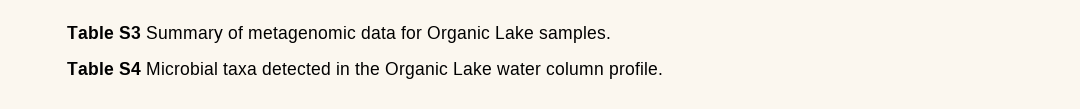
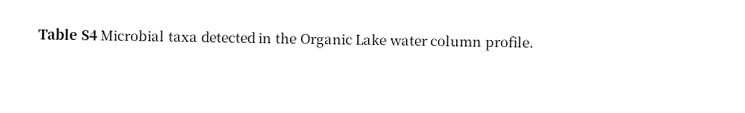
- Table S3 Summary of metagenomic data for Organic Lake samples.

